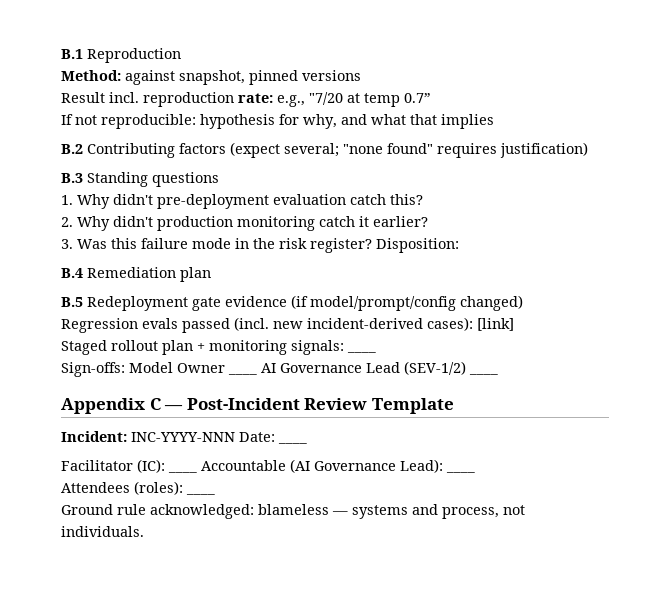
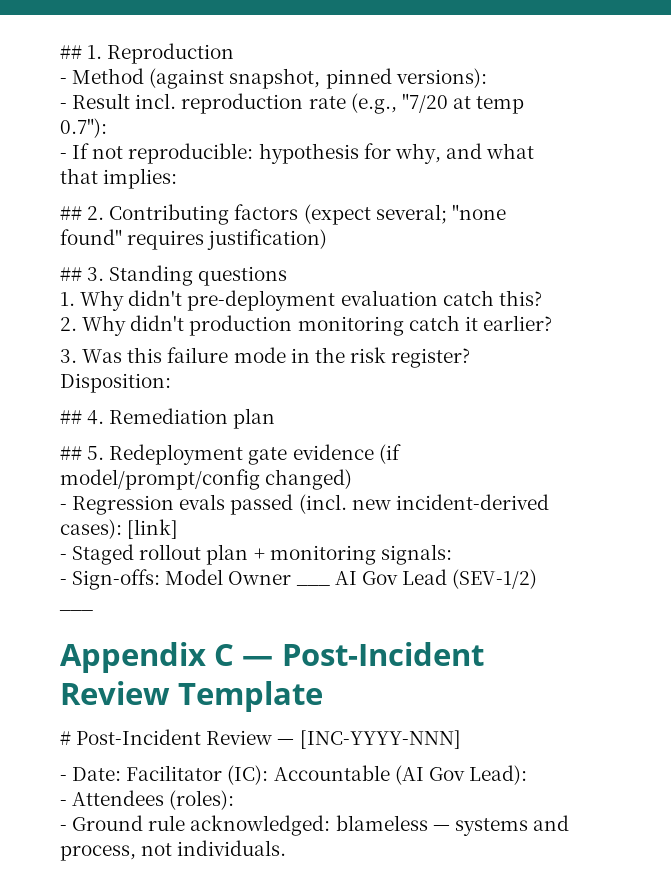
- B.1 Reproduction
+ ## 1. Reproduction
- Method: against snapshot, pinned versions
- Result incl. reproduction rate: e.g., "7/20 at temp 0.7”
- If not reproducible: hypothesis for why, and what that implies
- B.2 Contributing factors (expect several; "none found" requires justification)
+ - Method (against snapshot, pinned versions):
+ - Result incl. reproduction rate (e.g., "7/20 at temp 0.7"):
+ - If not reproducible: hypothesis for why, and what that implies:
+ ## 2. Contributing factors (expect several; "none found" requires justification)
- B.3 Standing questions
+ ## 3. Standing questions
- B.4 Remediation plan
+ ## 4. Remediation plan
- B.5 Redeployment gate evidence (if model/prompt/config changed)
+ ## 5. Redeployment gate evidence (if model/prompt/config changed)
- Regression evals passed (incl. new incident-derived cases): [link]
+ - Regression evals passed (incl. new incident-derived cases): [link]
- Staged rollout plan + monitoring signals: ____
- Sign-offs: Model Owner ____ AI Governance Lead (SEV-1/2) ____
+ - Staged rollout plan + monitoring signals:
+ - Sign-offs: Model Owner ___ AI Gov Lead (SEV-1/2) ___
- Incident: INC-YYYY-NNN Date: ____
- Facilitator (IC): ____ Accountable (AI Governance Lead): ____
- Attendees (roles): ____
- Ground rule acknowledged: blameless — systems and process, not individuals.
+ # Post-Incident Review — [INC-YYYY-NNN]
+ - Date: Facilitator (IC): Accountable (AI Gov Lead):
+ - Attendees (roles):
+ - Ground rule acknowledged: blameless — systems and process, not individuals.

